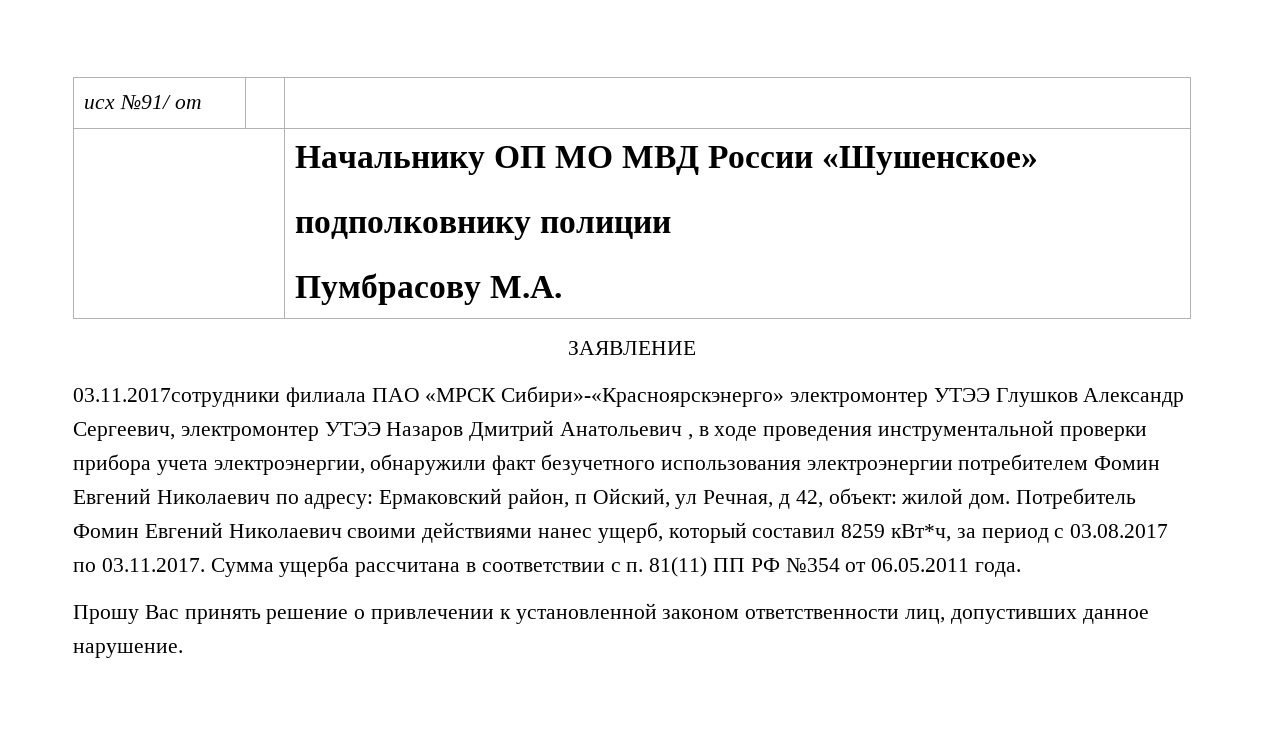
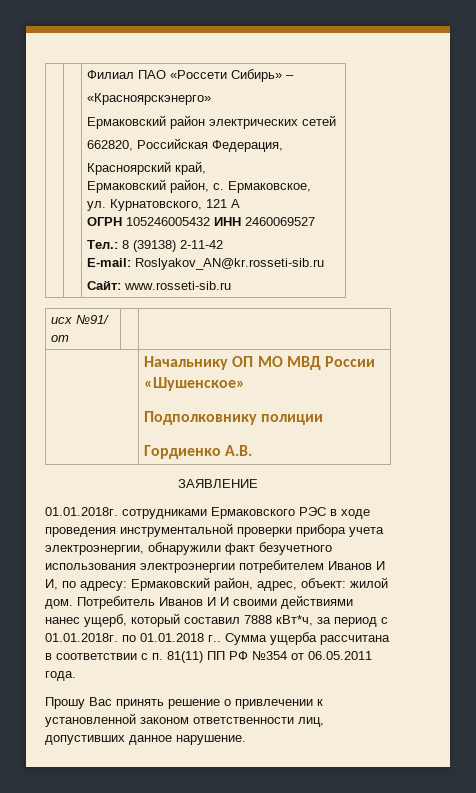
+ | | Филиал ПАО «Россети Сибирь» –
+ «Красноярскэнерго»
+ Ермаковский район электрических сетей
+ 662820, Российская Федерация,
+ Красноярский край,
+ Ермаковский район, с. Ермаковское,
+ ул. Курнатовского, 121 А
+ ОГРН 105246005432 ИНН 2460069527
+ Тел.: 8 (39138) 2-11-42
+ E-mail: Roslyakov_AN@kr.rosseti-sib.ru
+ Сайт: www.rosseti-sib.ru
  | Начальнику ОП МО МВД России «Шушенское»
- подполковнику полиции
- Пумбрасову М.А.
+ Подполковнику полиции
+ Гордиенко А.В.
- 03.11.2017сотрудники филиала ПАО «МРСК Сибири»-«Красноярскэнерго» электромонтер УТЭЭ Глушков Александр Сергеевич, электромонтер УТЭЭ Назаров Дмитрий Анатольевич , в ходе проведения инструментальной проверки прибора учета электроэнергии, обнаружили факт безучетного использования электроэнергии потребителем Фомин Евгений Николаевич по адресу: Ермаковский район, п Ойский, ул Речная, д 42, объект: жилой дом.
+ 01.01.2018г. сотрудниками Ермаковского РЭС в ходе проведения инструментальной проверки прибора учета электроэнергии, обнаружили факт безучетного использования электроэнергии потребителем Иванов И И, по адресу: Ермаковский район, адрес, объект: жилой дом.
- Потребитель Фомин Евгений Николаевич своими действиями нанес ущерб, который составил 8259 кВт*ч, за период с 03.08.2017 по 03.11.2017. Сумма ущерба рассчитана в соответствии с п. 81(11) ПП РФ №354 от 06.05.2011 года.
+ Потребитель Иванов И И своими действиями нанес ущерб, который составил 7888 кВт*ч, за период с 01.01.2018г. по 01.01.2018 г.. Сумма ущерба рассчитана в соответствии с п. 81(11) ПП РФ №354 от 06.05.2011 года.

